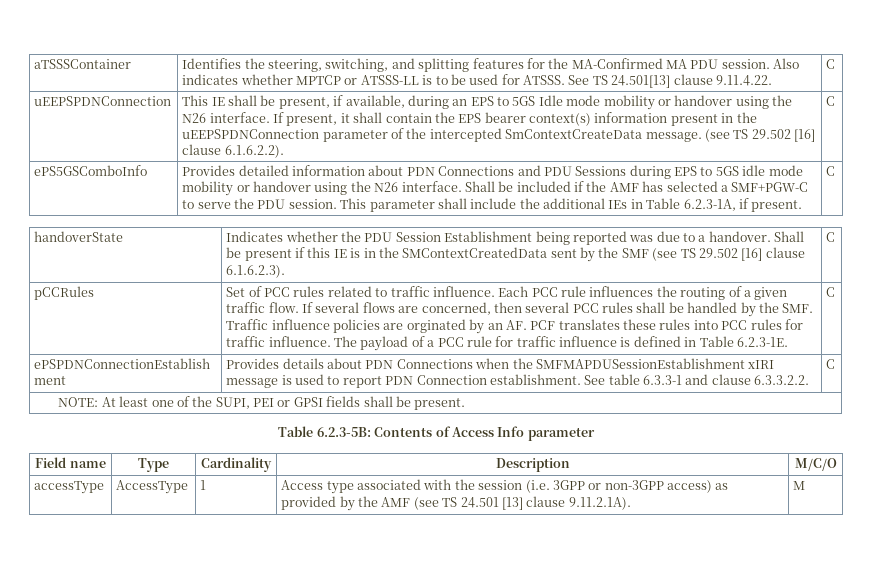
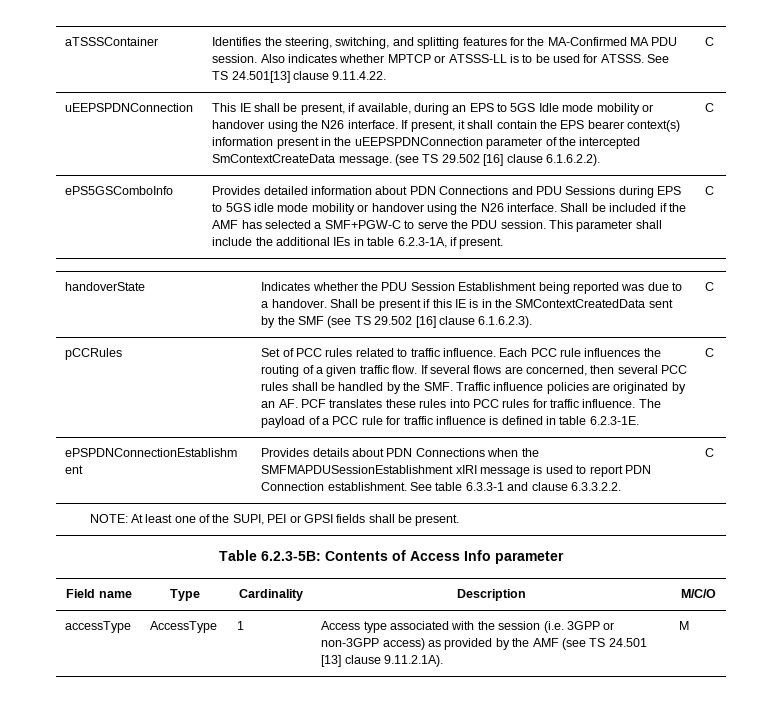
- This parameter shall include the additional IEs in Table 6.2.3-1A, if present.
+ This parameter shall include the additional IEs in table 6.2.3-1A, if present.
- If several flows are concerned, then several PCC rules shall be handled by the SMF. Traffic influence policies are orginated by an AF. PCF translates these rules into PCC rules for traffic influence.
+ If several flows are concerned, then several PCC rules shall be handled by the SMF. Traffic influence policies are originated by an AF. PCF translates these rules into PCC rules for traffic influence.
- The payload of a PCC rule for traffic influence is defined in Table 6.2.3-1E.
+ The payload of a PCC rule for traffic influence is defined in table 6.2.3-1E.

